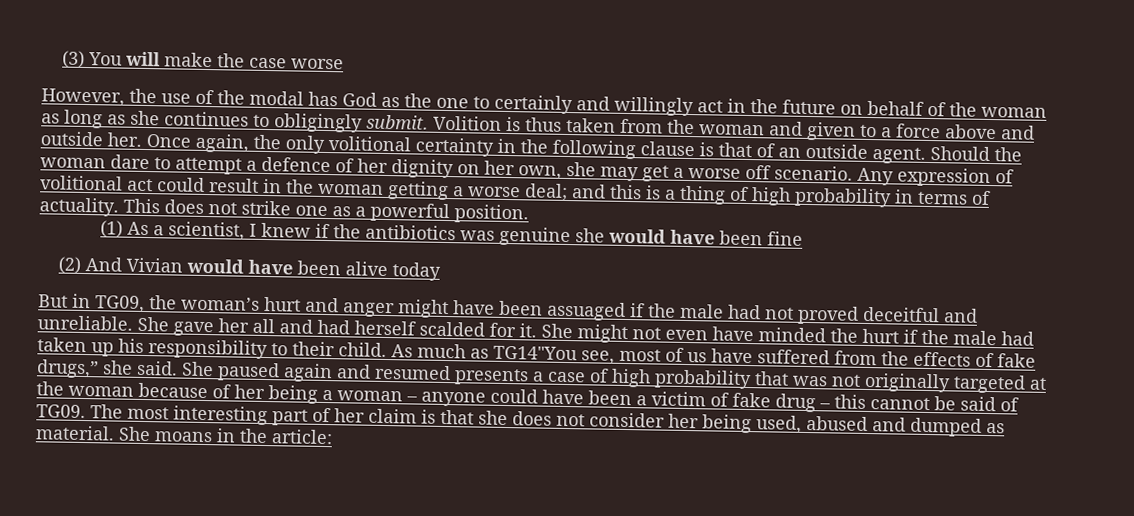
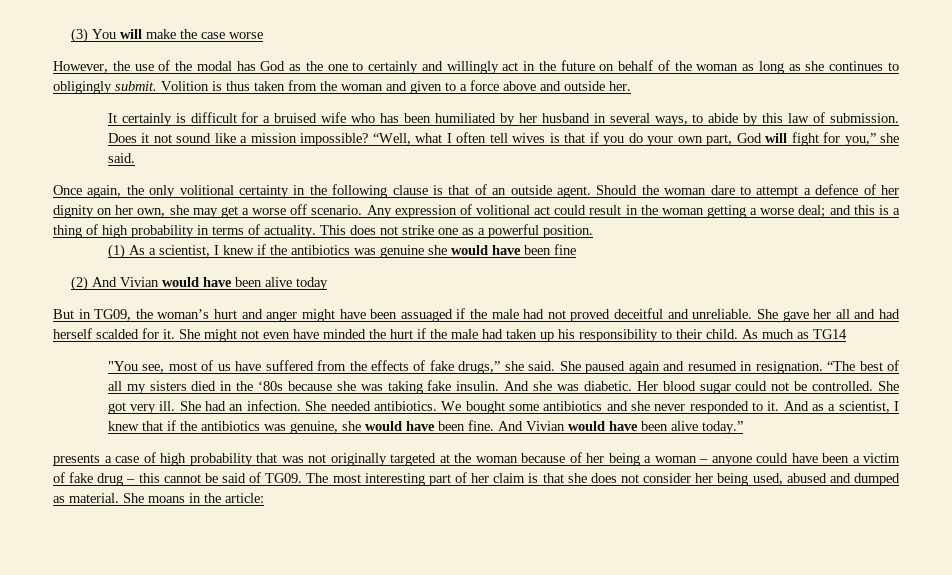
- Volition is thus taken from the woman and given to a force above and outside her. Once again, the only volitional certainty in the following clause is that of an outside agent.
+ Volition is thus taken from the woman and given to a force above and outside her.
+ It certainly is difficult for a bruised wife who has been humiliated by her husband in several ways, to abide by this law of submission. Does it not sound like a mission impossible? “Well, what I often tell wives is that if you do your own part, God will fight for you,” she said.
+ Once again, the only volitional certainty in the following clause is that of an outside agent.
- As much as TG14"You see, most of us have suffered from the effects of fake drugs,” she said.
+ As much as TG14
+ "You see, most of us have suffered from the effects of fake drugs,” she said.
- She paused again and resumed presents a case of high probability that was not originally targeted at the woman because of her being a woman – anyone could have been a victim of fake drug – this cannot be said of TG09.
+ She paused again and resumed in resignation. “The best of all my sisters died in the ‘80s because she was taking fake insulin. And she was diabetic. Her blood sugar could not be controlled. She got very ill. She had an infection. She needed antibiotics. We bought some antibiotics and she never responded to it. And as a scientist, I knew that if the antibiotics was genuine, she would have been fine. And Vivian would have been alive today.”
+ presents a case of high probability that was not originally targeted at the woman because of her being a woman – anyone could have been a victim of fake drug – this cannot be said of TG09.

